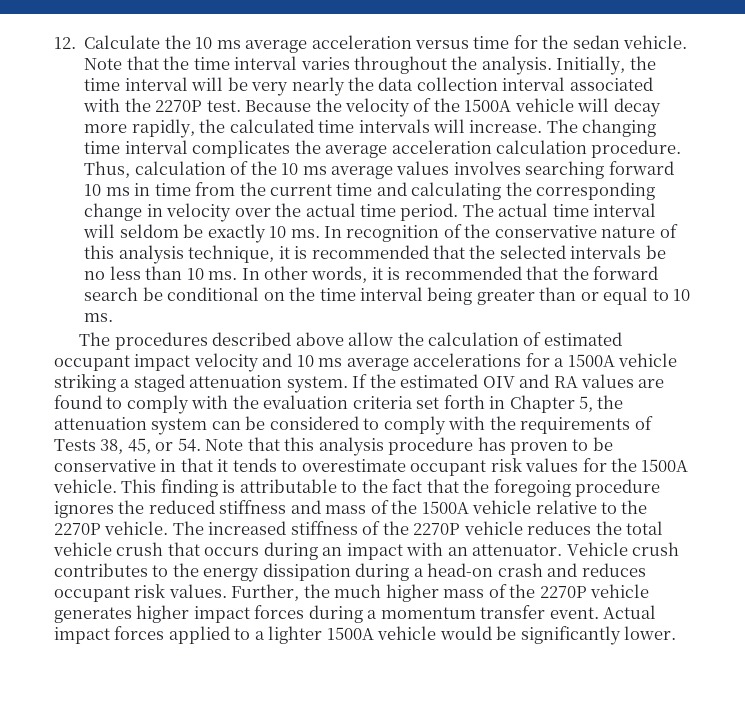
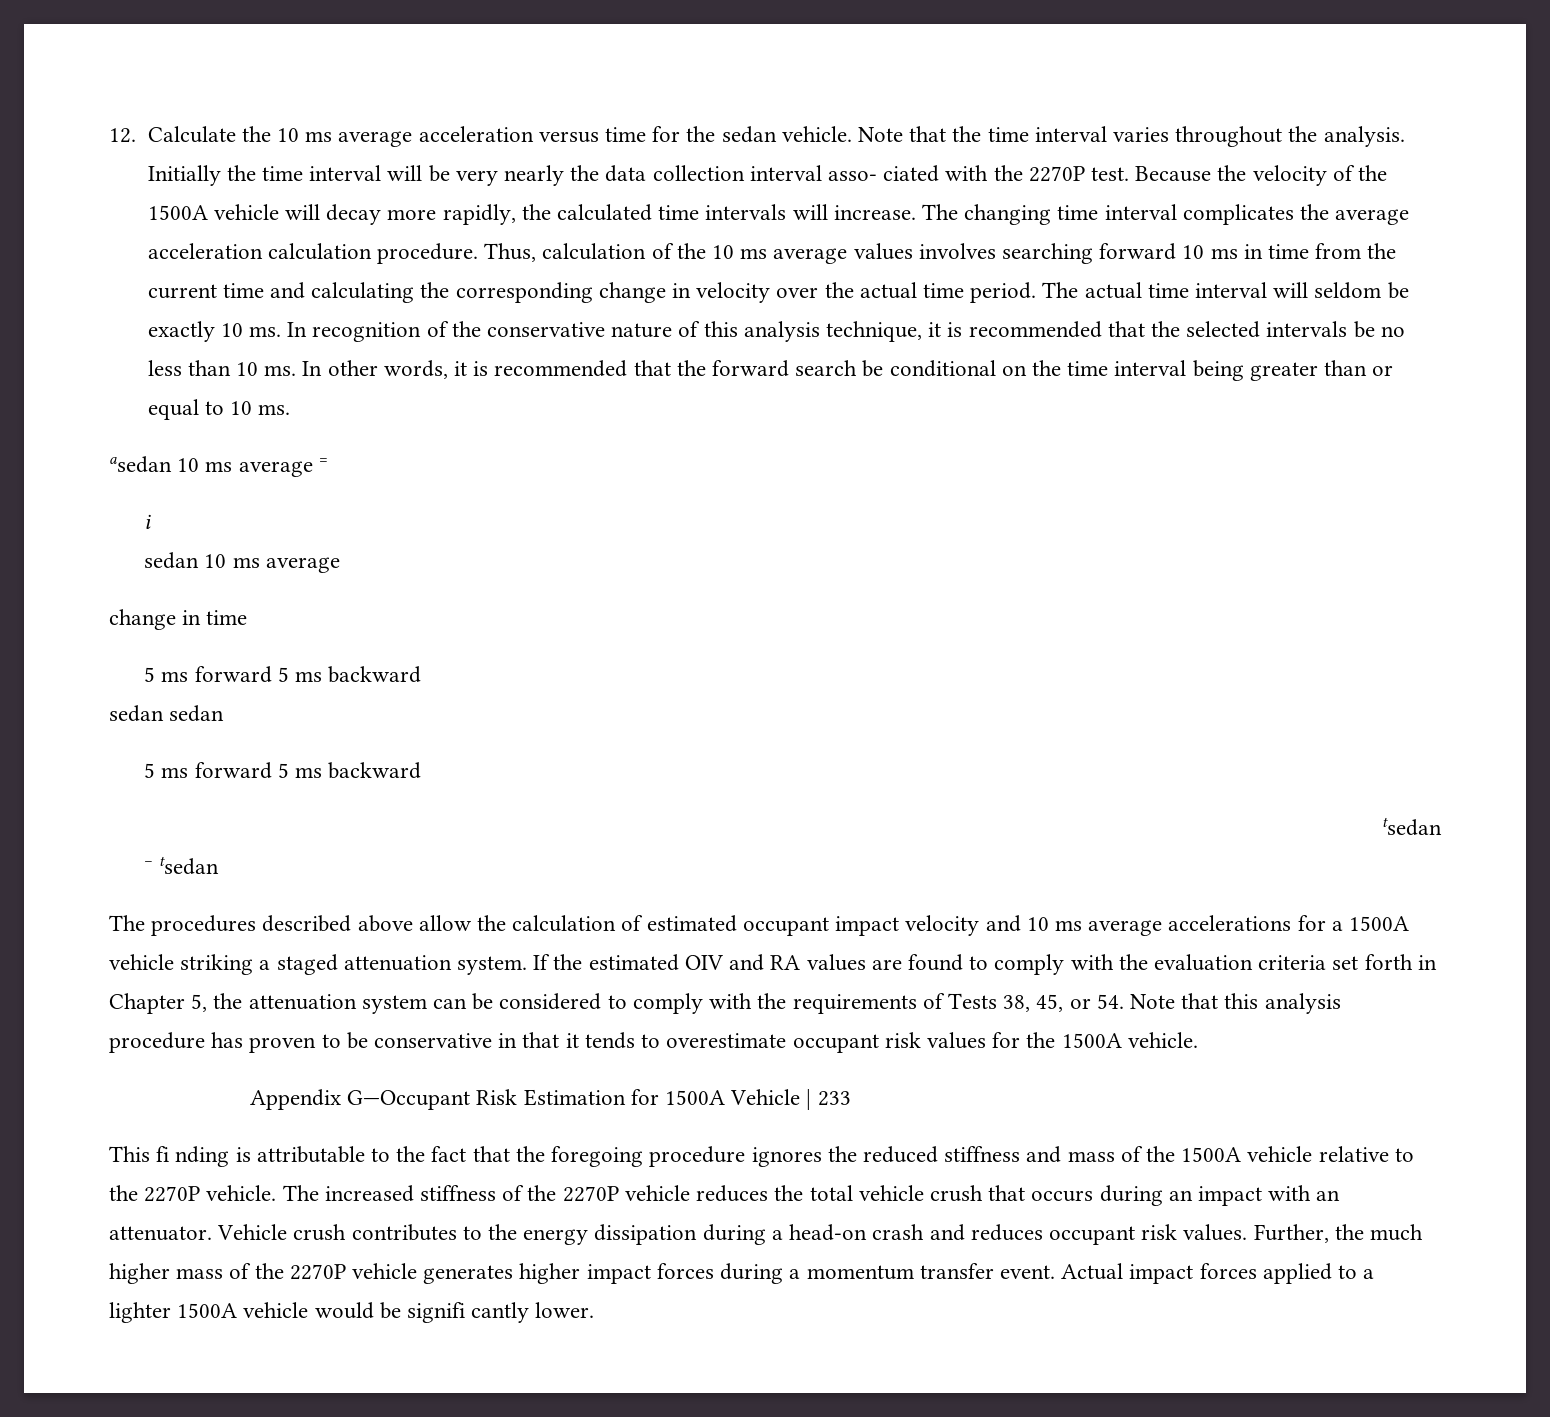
- Initially, the time interval will be very nearly the data collection interval associated with the 2270P test.
+ Initially the time interval will be very nearly the data collection interval asso- ciated with the 2270P test.
+ asedan 10 ms average =
+ i
+ sedan 10 ms average
+ change in time
+ 5 ms forward 5 ms backward
+ sedan sedan
+ 5 ms forward 5 ms backward
+ tsedan
+ − tsedan
- If the estimated OIV and RA values are found to comply with the evaluation criteria set forth in Chapter 5, the attenuation system can be considered to comply with the requirements of Tests 38, 45, or 54. Note that this analysis procedure has proven to be conservative in that it tends to overestimate occupant risk values for the 1500A vehicle. This finding is attributable to the fact that the foregoing procedure ignores the reduced stiffness and mass of the 1500A vehicle relative to the 2270P vehicle.
+ If the estimated OIV and RA values are found to comply with the evaluation criteria set forth in Chapter 5, the attenuation system can be considered to comply with the requirements of Tests 38, 45, or 54. Note that this analysis procedure has proven to be conservative in that it tends to overestimate occupant risk values for the 1500A vehicle.
+ Appendix G—Occupant Risk Estimation for 1500A Vehicle | 233
+ This fi nding is attributable to the fact that the foregoing procedure ignores the reduced stiffness and mass of the 1500A vehicle relative to the 2270P vehicle.
- Actual impact forces applied to a lighter 1500A vehicle would be significantly lower.
+ Actual impact forces applied to a lighter 1500A vehicle would be signifi cantly lower.

